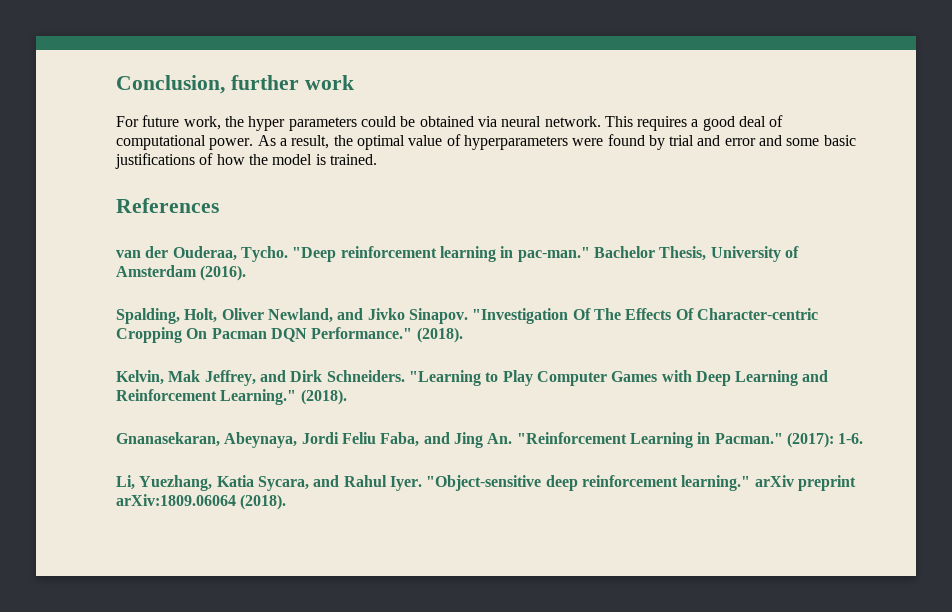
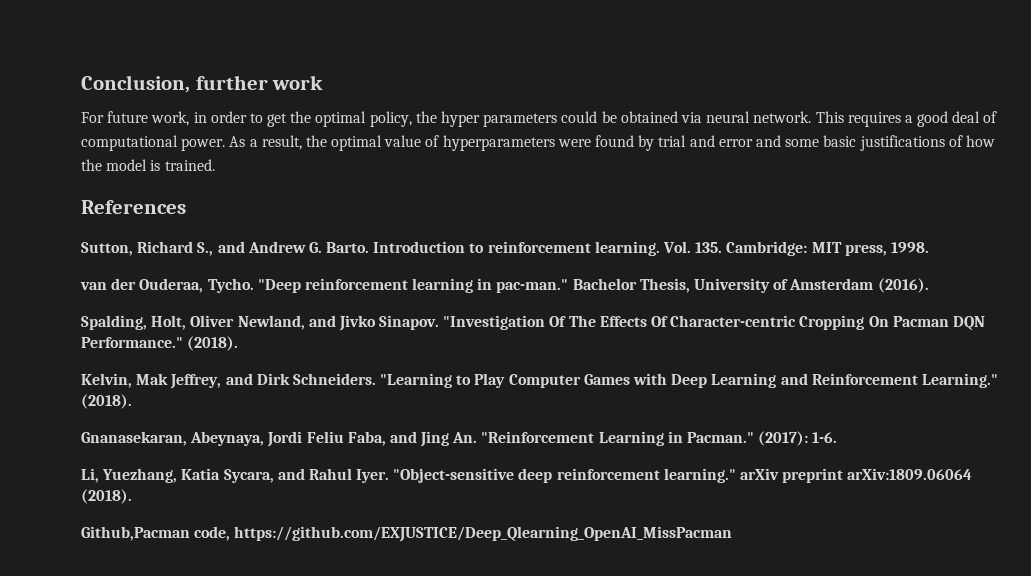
- For future work, the hyper parameters could be obtained via neural network.
+ For future work, in order to get the optimal policy, the hyper parameters could be obtained via neural network.
+ Sutton, Richard S., and Andrew G. Barto. Introduction to reinforcement learning. Vol. 135. Cambridge: MIT press, 1998.
+ Github,Pacman code, https://github.com/EXJUSTICE/Deep_Qlearning_OpenAI_MissPacman

